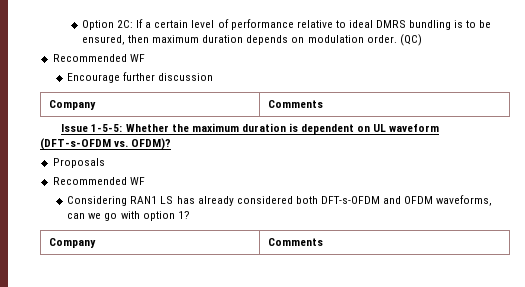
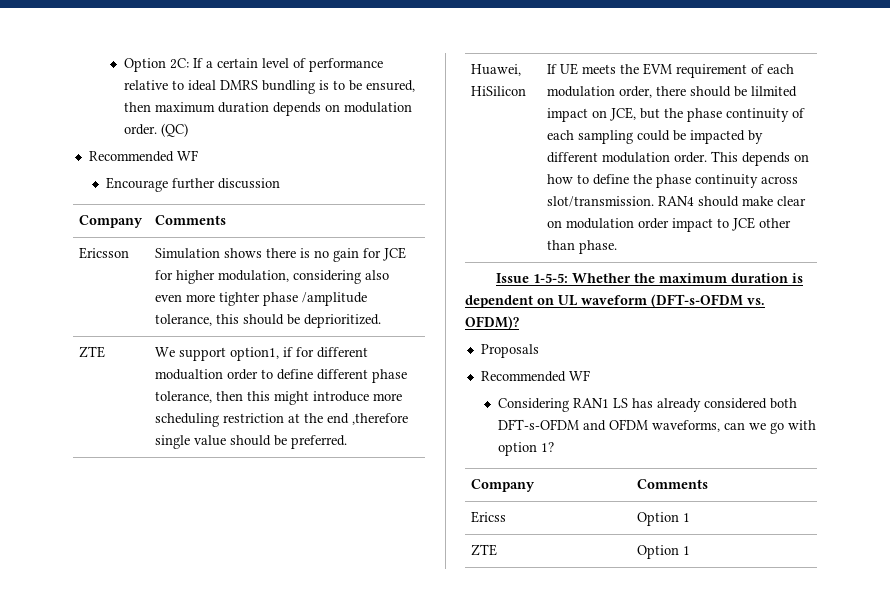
+ Ericsson | Simulation shows there is no gain for JCE for higher modulation, considering also even more tighter phase /amplitude tolerance, this should be deprioritized.
+ ZTE | We support option1, if for different modualtion order to define different phase tolerance, then this might introduce more scheduling restriction at the end ,therefore single value should be preferred.
+ Huawei, HiSilicon | If UE meets the EVM requirement of each modulation order, there should be lilmited impact on JCE, but the phase continuity of each sampling could be impacted by different modulation order. This depends on how to define the phase continuity across slot/transmission. RAN4 should make clear on modulation order impact to JCE other than phase.
+ Ericss | Option 1
+ ZTE | Option 1

